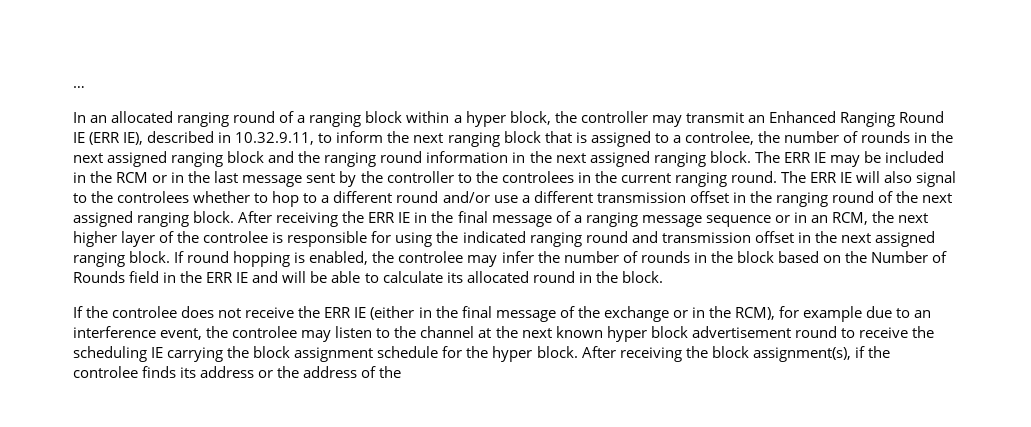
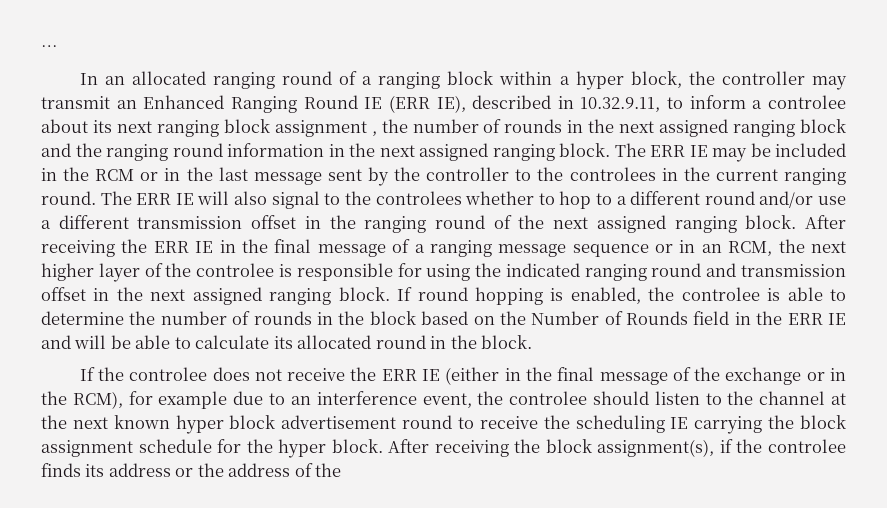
- In an allocated ranging round of a ranging block within a hyper block, the controller may transmit an Enhanced Ranging Round IE (ERR IE), described in 10.32.9.11, to inform the next ranging block that is assigned to a controlee, the number of rounds in the next assigned ranging block and the ranging round information in the next assigned ranging block.
+ In an allocated ranging round of a ranging block within a hyper block, the controller may transmit an Enhanced Ranging Round IE (ERR IE), described in 10.32.9.11, to inform a controlee about its next ranging block assignment , the number of rounds in the next assigned ranging block and the ranging round information in the next assigned ranging block.
- If round hopping is enabled, the controlee may infer the number of rounds in the block based on the Number of Rounds field in the ERR IE and will be able to calculate its allocated round in the block.
+ If round hopping is enabled, the controlee is able to determine the number of rounds in the block based on the Number of Rounds field in the ERR IE and will be able to calculate its allocated round in the block.
- If the controlee does not receive the ERR IE (either in the final message of the exchange or in the RCM), for example due to an interference event, the controlee may listen to the channel at the next known hyper block advertisement round to receive the scheduling IE carrying the block assignment schedule for the hyper block.
+ If the controlee does not receive the ERR IE (either in the final message of the exchange or in the RCM), for example due to an interference event, the controlee should listen to the channel at the next known hyper block advertisement round to receive the scheduling IE carrying the block assignment schedule for the hyper block.

